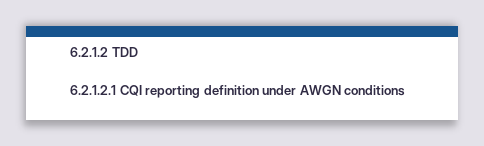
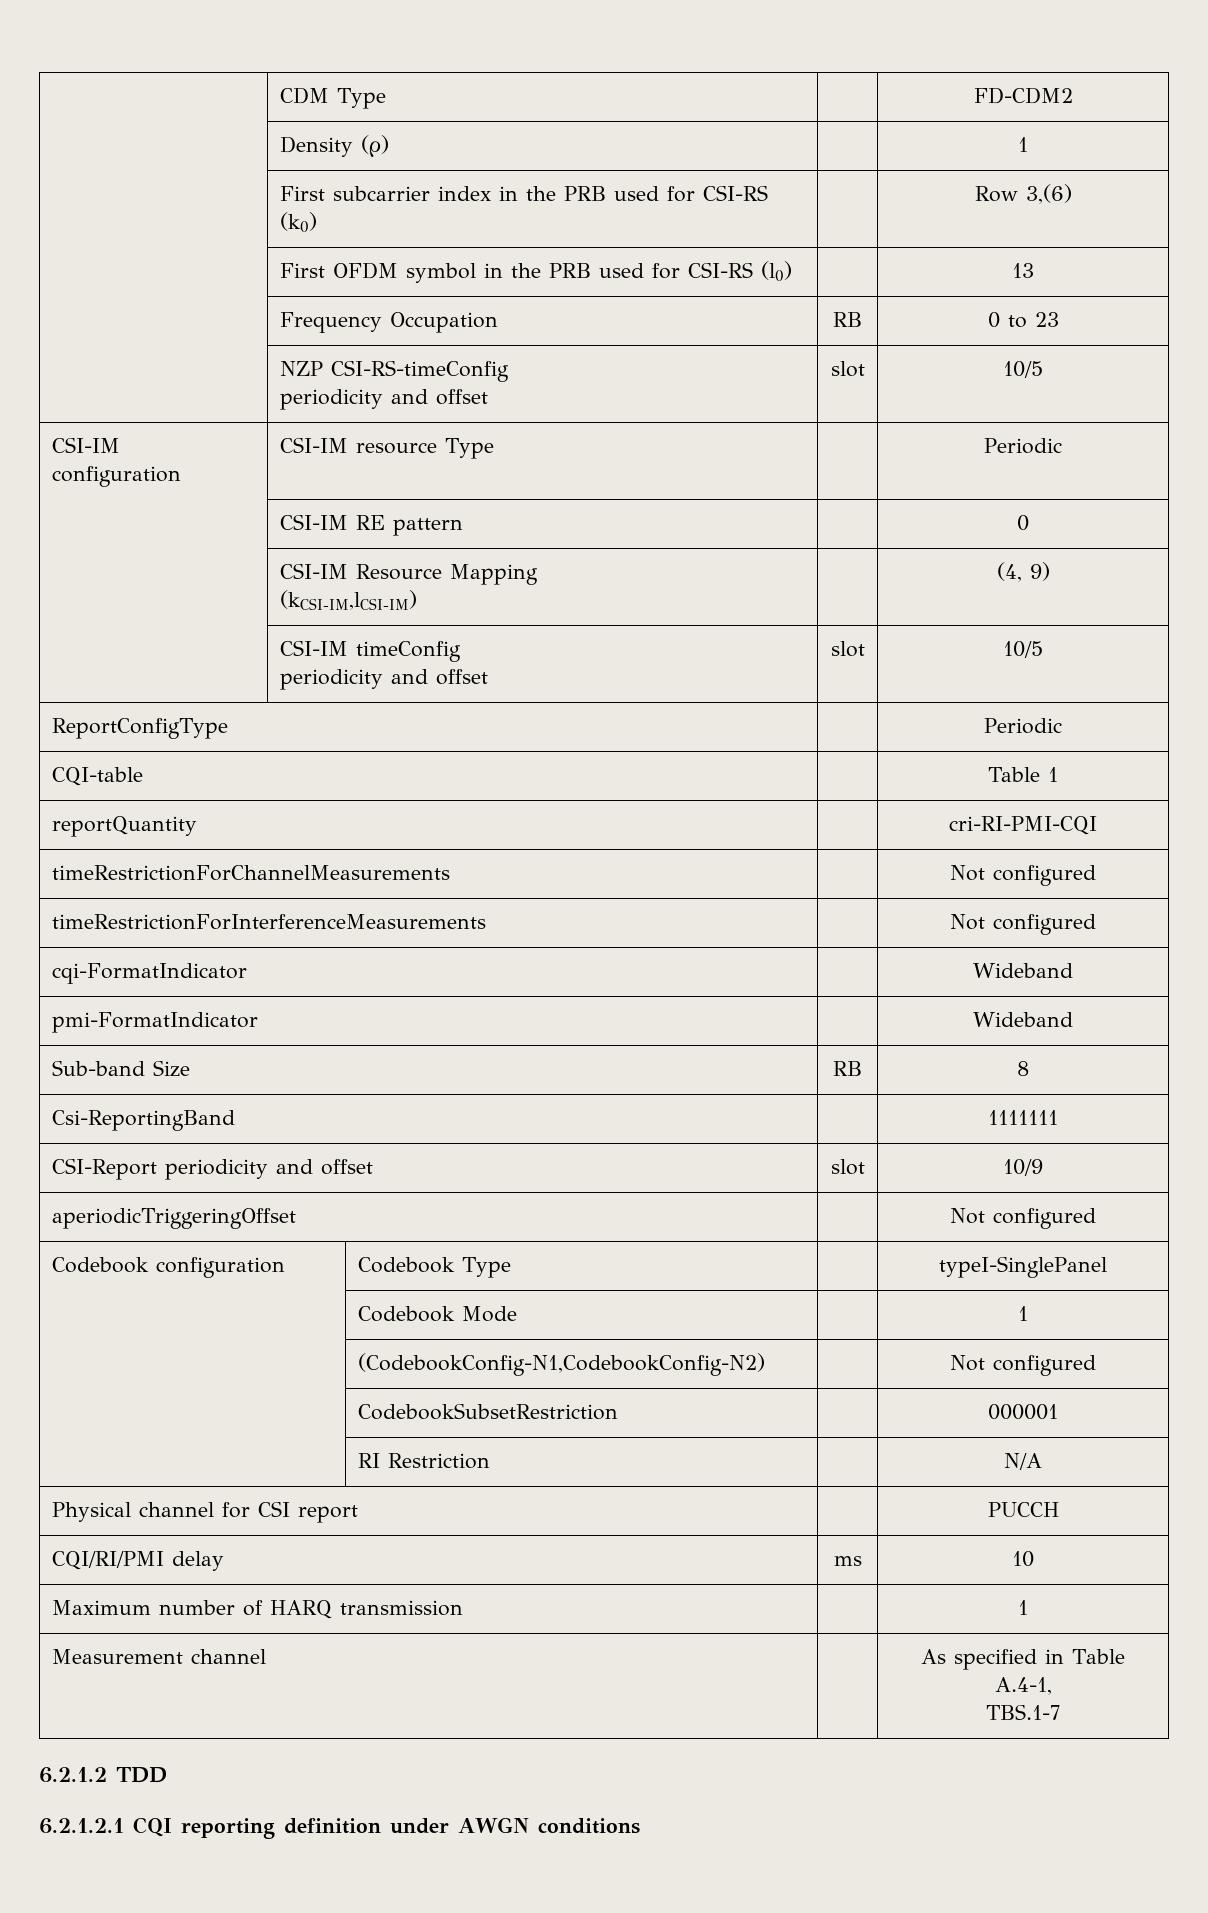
+ | CDM Type | | FD-CDM2
+ | Density (ρ) | | 1
+ | First subcarrier index in the PRB used for CSI-RS (k0) | | Row 3,(6)
+ | First OFDM symbol in the PRB used for CSI-RS (l0) | | 13
+ | Frequency Occupation | RB | 0 to 23
+ | NZP CSI-RS-timeConfig
+ periodicity and offset | slot | 10/5
+ CSI-IM configuration | CSI-IM resource Type | | Periodic
+ | CSI-IM RE pattern | | 0
+ | CSI-IM Resource Mapping
+ (kCSI-IM,lCSI-IM) | | (4, 9)
+ | CSI-IM timeConfig
+ periodicity and offset | slot | 10/5
+ ReportConfigType | | Periodic
+ CQI-table | | Table 1
+ reportQuantity | | cri-RI-PMI-CQI
+ timeRestrictionForChannelMeasurements | | Not configured
+ timeRestrictionForInterferenceMeasurements | | Not configured
+ cqi-FormatIndicator | | Wideband
+ pmi-FormatIndicator | | Wideband
+ Sub-band Size | RB | 8
+ Csi-ReportingBand | | 1111111
+ CSI-Report periodicity and offset | slot | 10/9
+ aperiodicTriggeringOffset | | Not configured
+ Codebook configuration | Codebook Type | | typeI-SinglePanel
+ | Codebook Mode | | 1
+ | (CodebookConfig-N1,CodebookConfig-N2) | | Not configured
+ | CodebookSubsetRestriction | | 000001
+ | RI Restriction | | N/A
+ Physical channel for CSI report | | PUCCH
+ CQI/RI/PMI delay | ms | 10
+ Maximum number of HARQ transmission | | 1
+ Measurement channel | | As specified in Table A.4-1,
+ TBS.1-7

